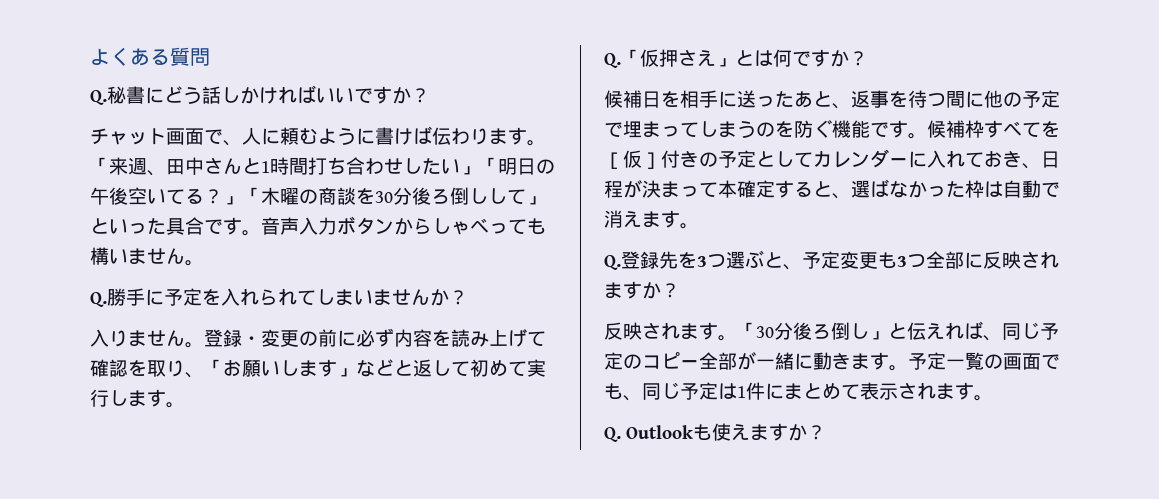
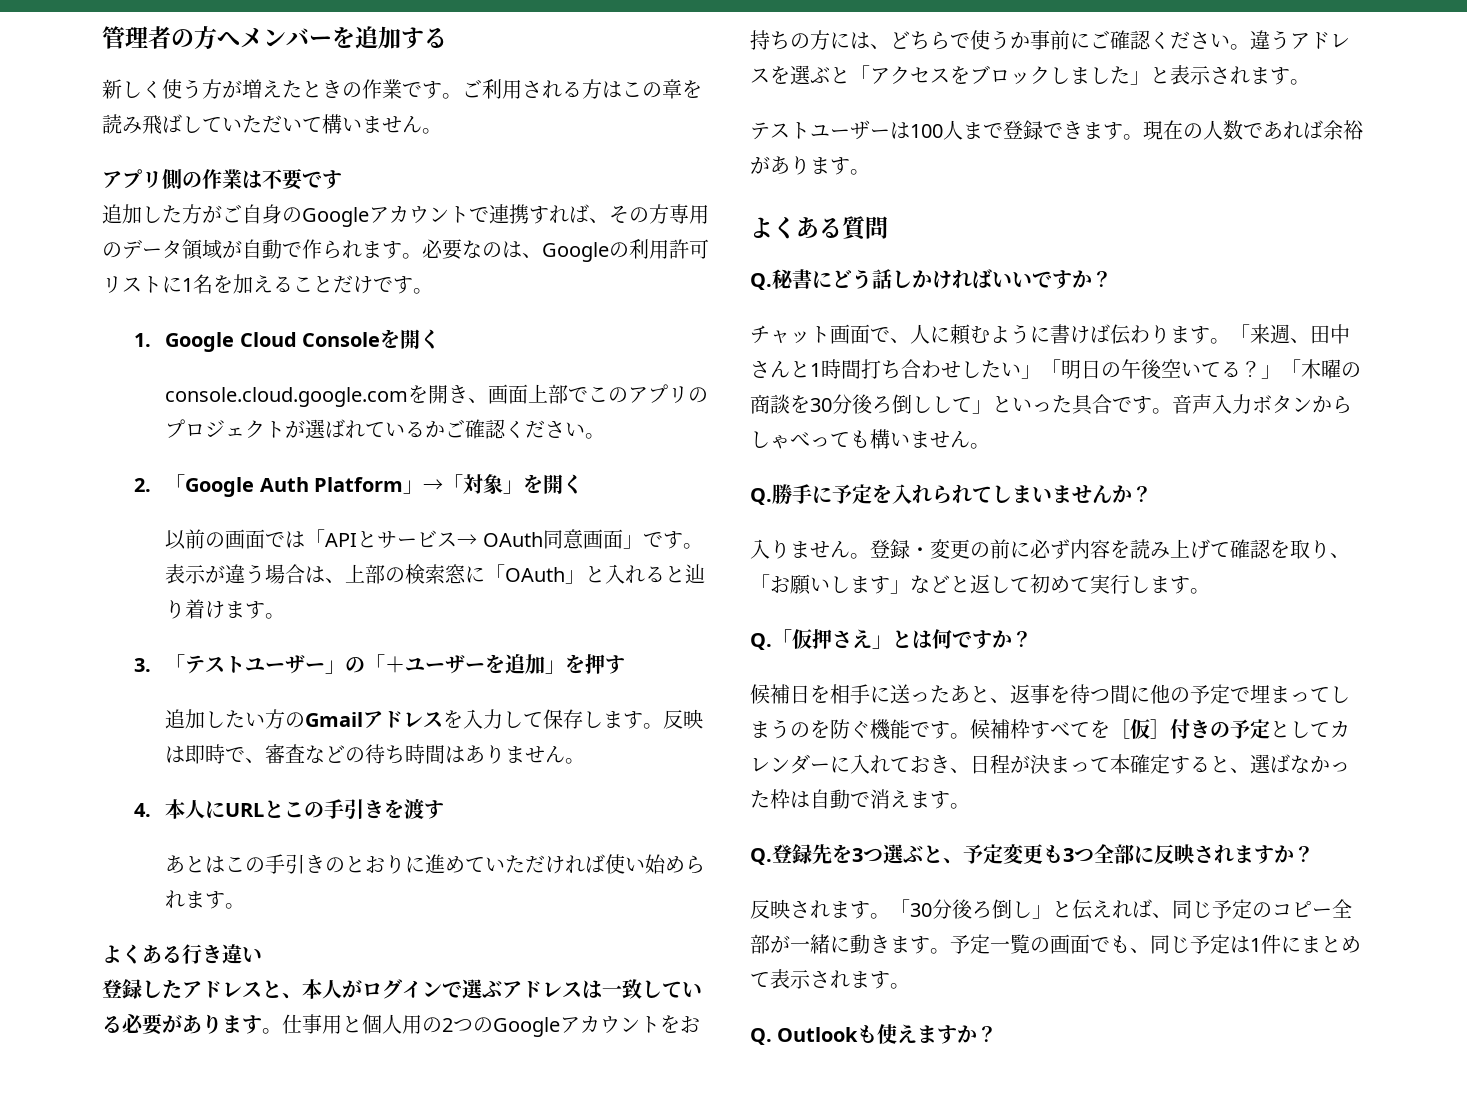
+ 管理者の方へメンバーを追加する
+ 新しく使う方が増えたときの作業です。ご利用される方はこの章を読み飛ばしていただいて構いません。
+ アプリ側の作業は不要です
+ 追加した方がご自身のGoogleアカウントで連携すれば、その方専用のデータ領域が自動で作られます。必要なのは、Googleの利用許可リストに1名を加えることだけです。
+ 1. Google Cloud Consoleを開く
+ console.cloud.google.comを開き、画面上部でこのアプリのプロジェクトが選ばれているかご確認ください。
+ 2.「Google Auth Platform」→「対象」を開く
+ 以前の画面では「APIとサービス→ OAuth同意画面」です。表示が違う場合は、上部の検索窓に「OAuth」と入れると辿り着けます。
+ 3.「テストユーザー」の「＋ユーザーを追加」を押す
+ 追加したい方のGmailアドレスを入力して保存します。反映は即時で、審査などの待ち時間はありません。
+ 4.本人にURLとこの手引きを渡す
+ あとはこの手引きのとおりに進めていただければ使い始められます。
+ よくある行き違い
+ 登録したアドレスと、本人がログインで選ぶアドレスは一致している必要があります。仕事用と個人用の2つのGoogleアカウントをお持ちの方には、どちらで使うか事前にご確認ください。違うアドレスを選ぶと「アクセスをブロックしました」と表示されます。
+ テストユーザーは100人まで登録できます。現在の人数であれば余裕があります。

